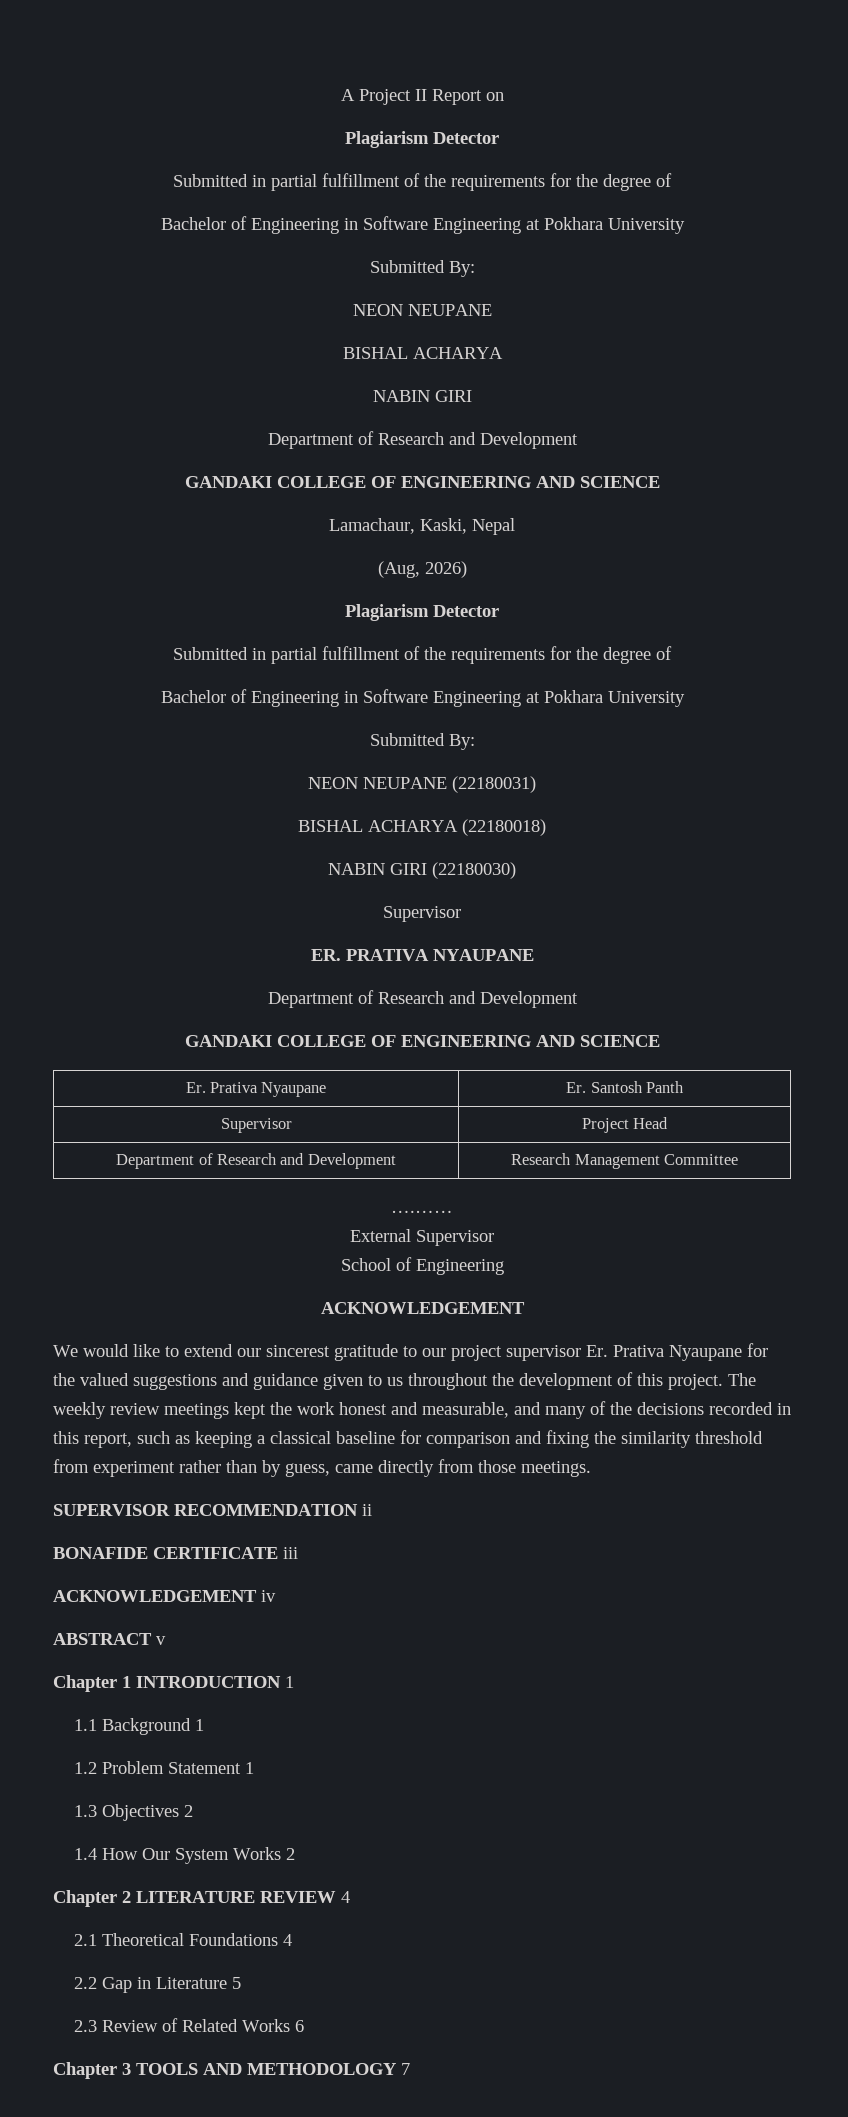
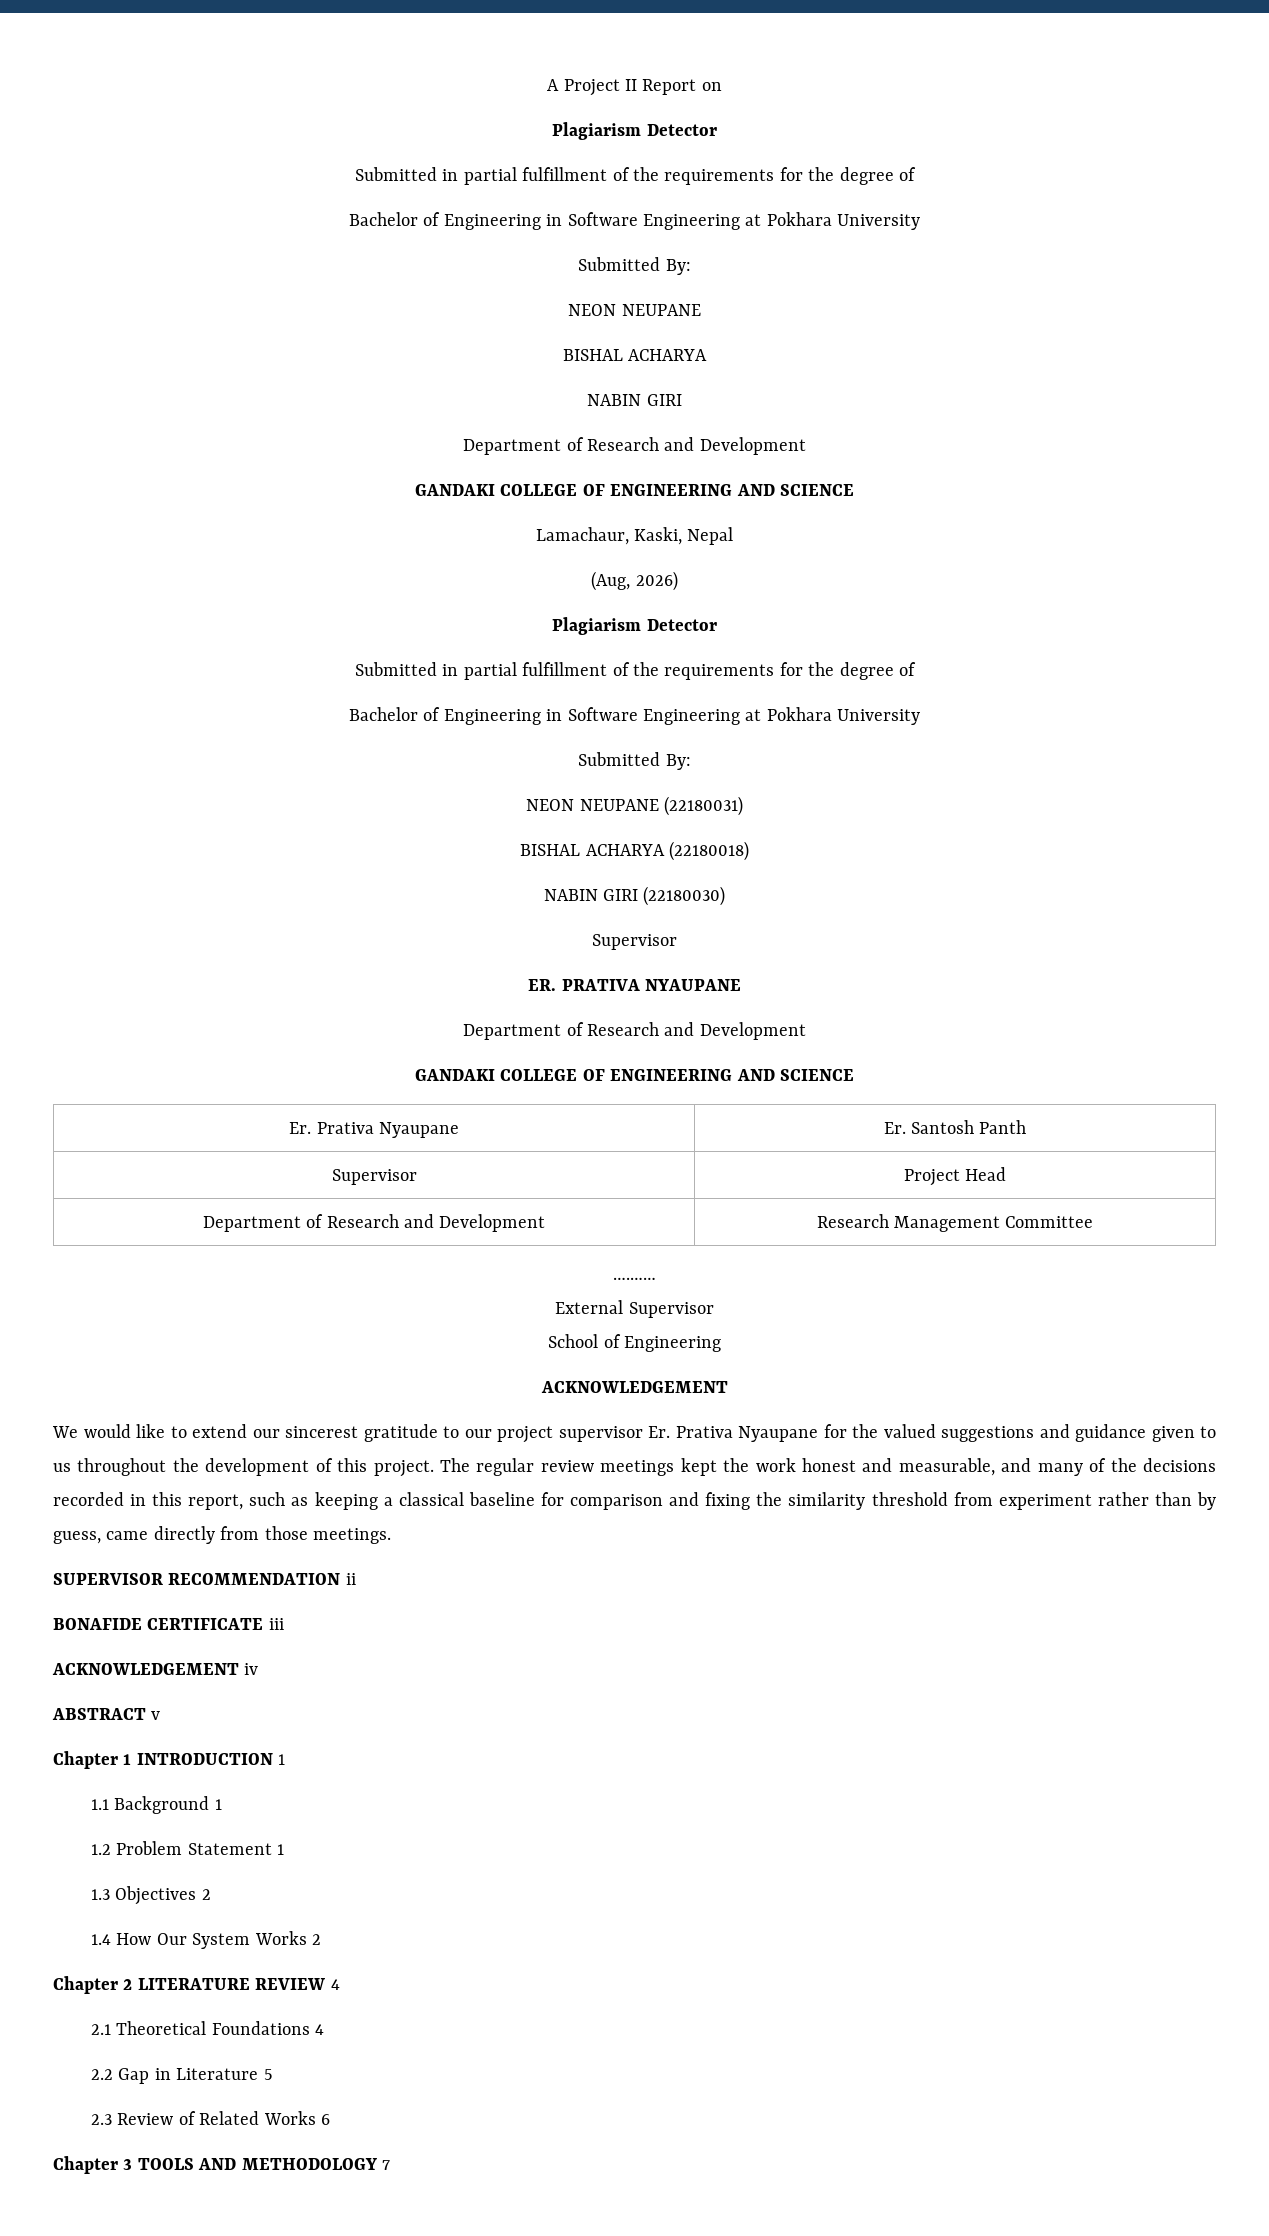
- The weekly review meetings kept the work honest and measurable, and many of the decisions recorded in this report, such as keeping a classical baseline for comparison and fixing the similarity threshold from experiment rather than by guess, came directly from those meetings.
+ The regular review meetings kept the work honest and measurable, and many of the decisions recorded in this report, such as keeping a classical baseline for comparison and fixing the similarity threshold from experiment rather than by guess, came directly from those meetings.

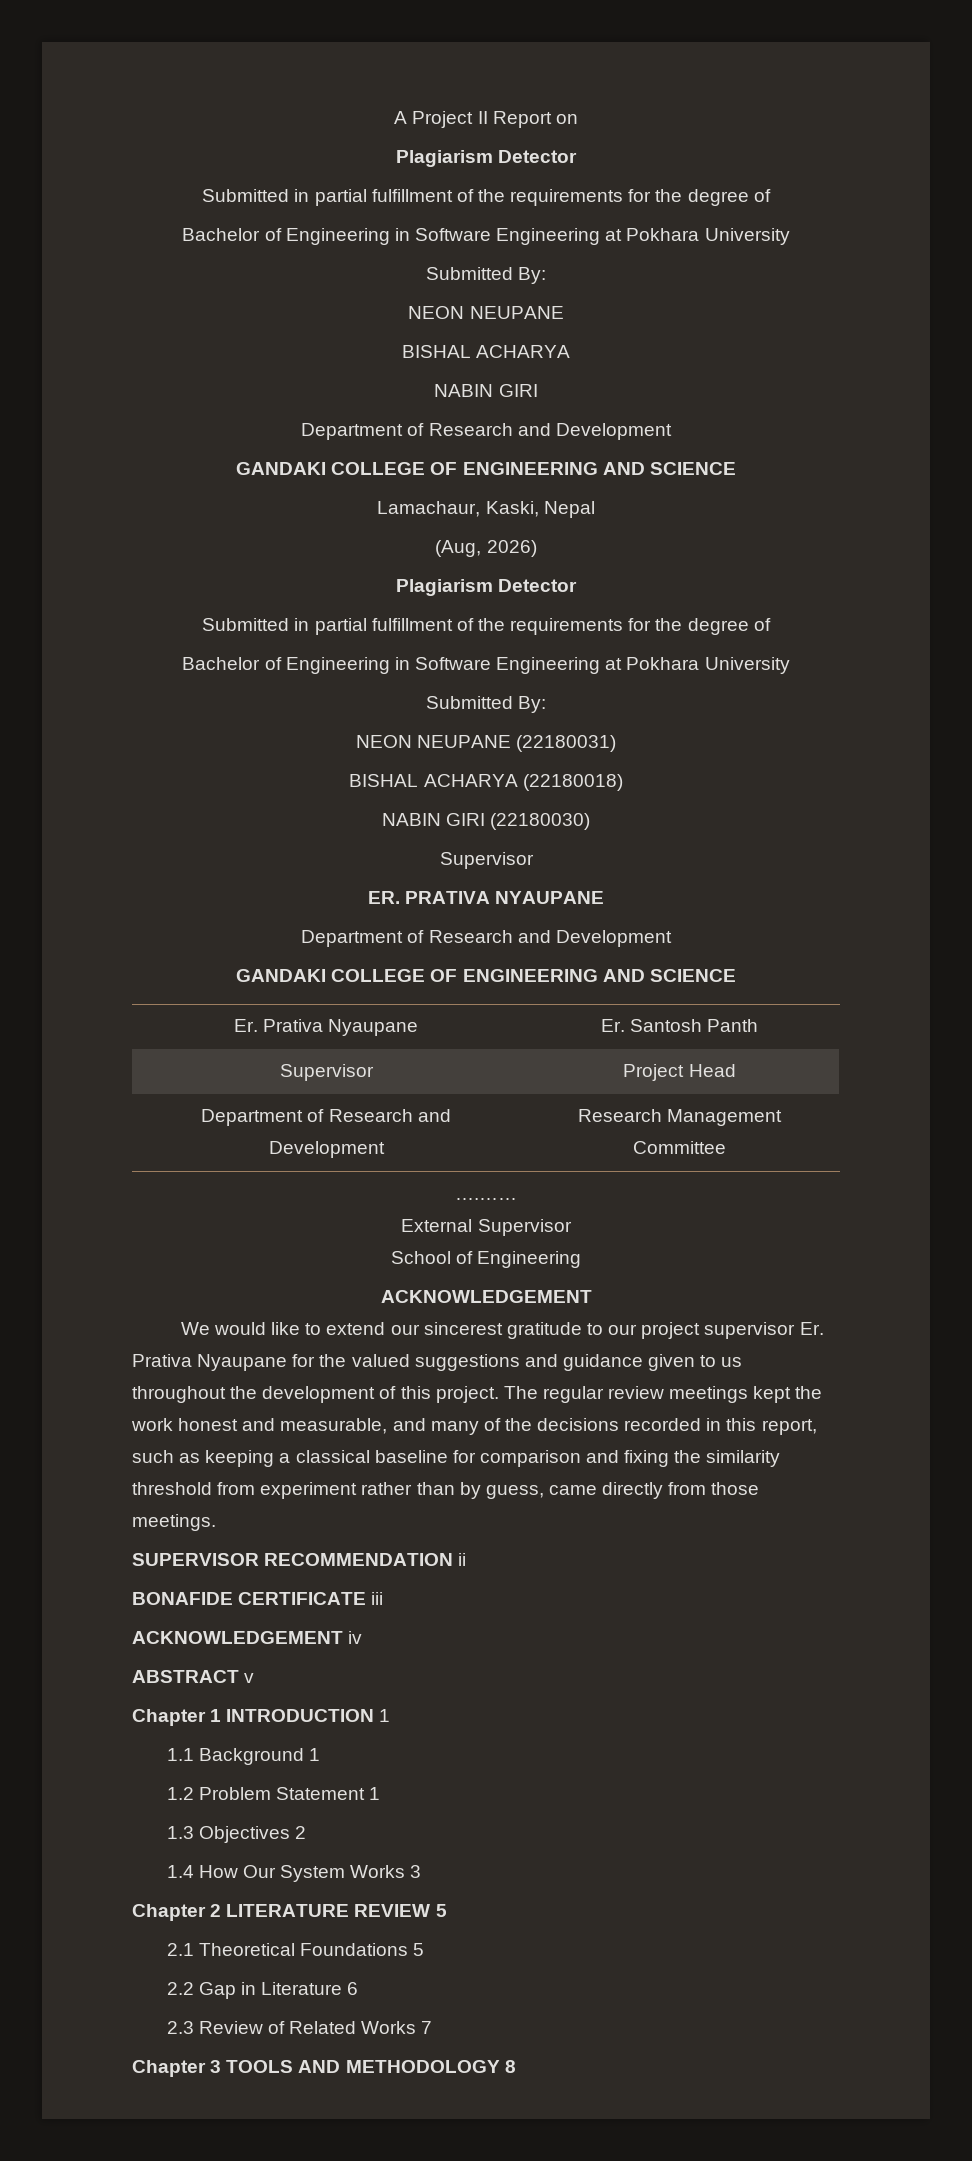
- 1.4 How Our System Works 2
+ 1.4 How Our System Works 3
- Chapter 2 LITERATURE REVIEW 4
+ Chapter 2 LITERATURE REVIEW 5
- 2.1 Theoretical Foundations 4
+ 2.1 Theoretical Foundations 5
- 2.2 Gap in Literature 5
+ 2.2 Gap in Literature 6
- 2.3 Review of Related Works 6
+ 2.3 Review of Related Works 7
- Chapter 3 TOOLS AND METHODOLOGY 7
+ Chapter 3 TOOLS AND METHODOLOGY 8

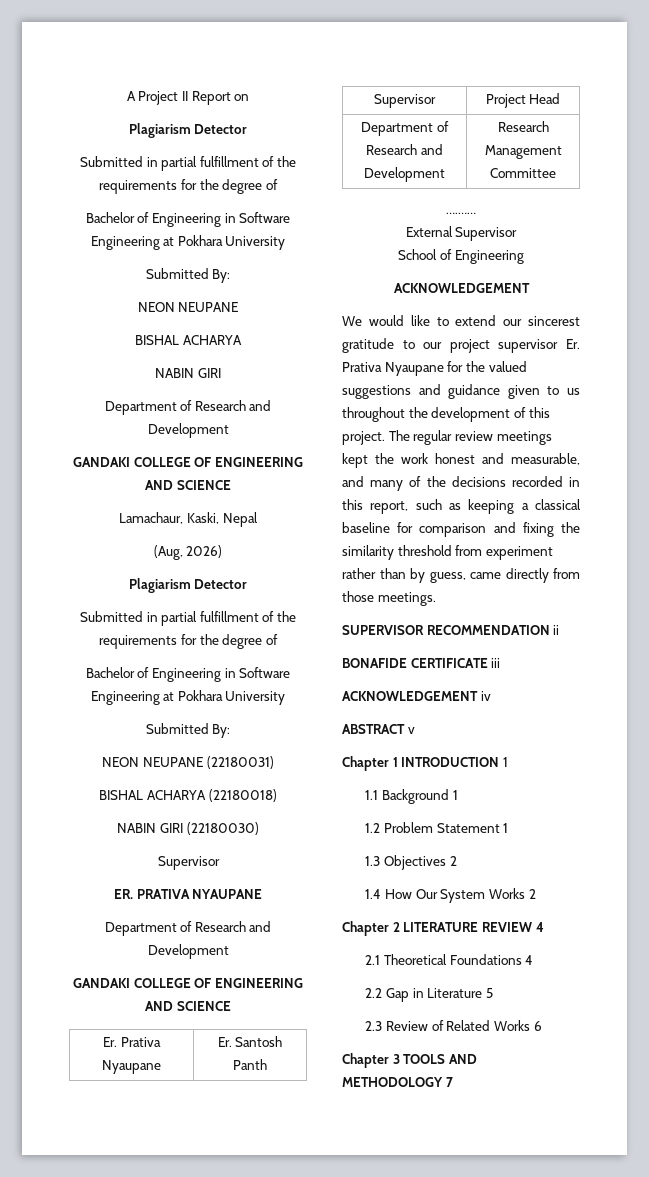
- 1.4 How Our System Works 3
+ 1.4 How Our System Works 2
- Chapter 2 LITERATURE REVIEW 5
+ Chapter 2 LITERATURE REVIEW 4
- 2.1 Theoretical Foundations 5
+ 2.1 Theoretical Foundations 4
- 2.2 Gap in Literature 6
+ 2.2 Gap in Literature 5
- 2.3 Review of Related Works 7
+ 2.3 Review of Related Works 6
- Chapter 3 TOOLS AND METHODOLOGY 8
+ Chapter 3 TOOLS AND METHODOLOGY 7

